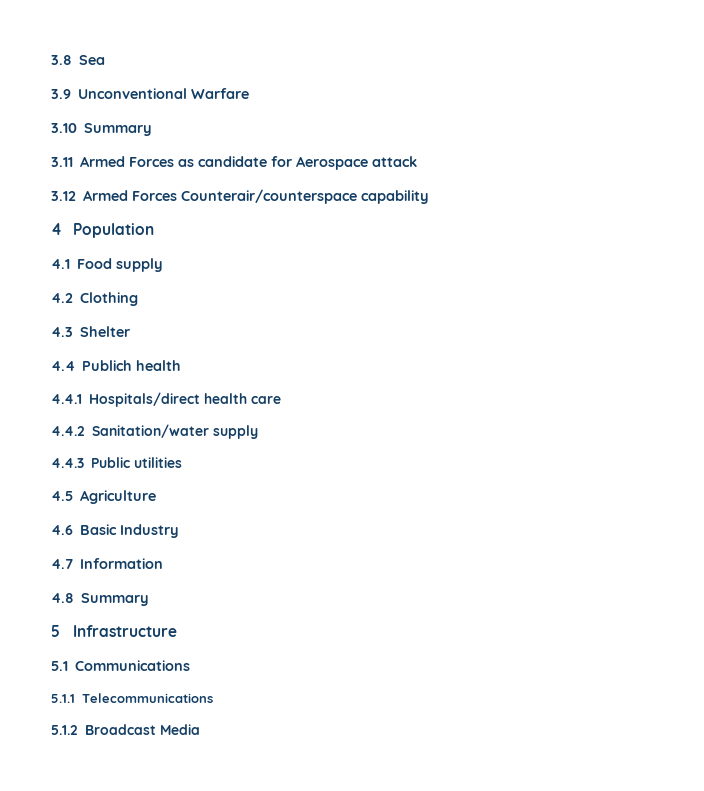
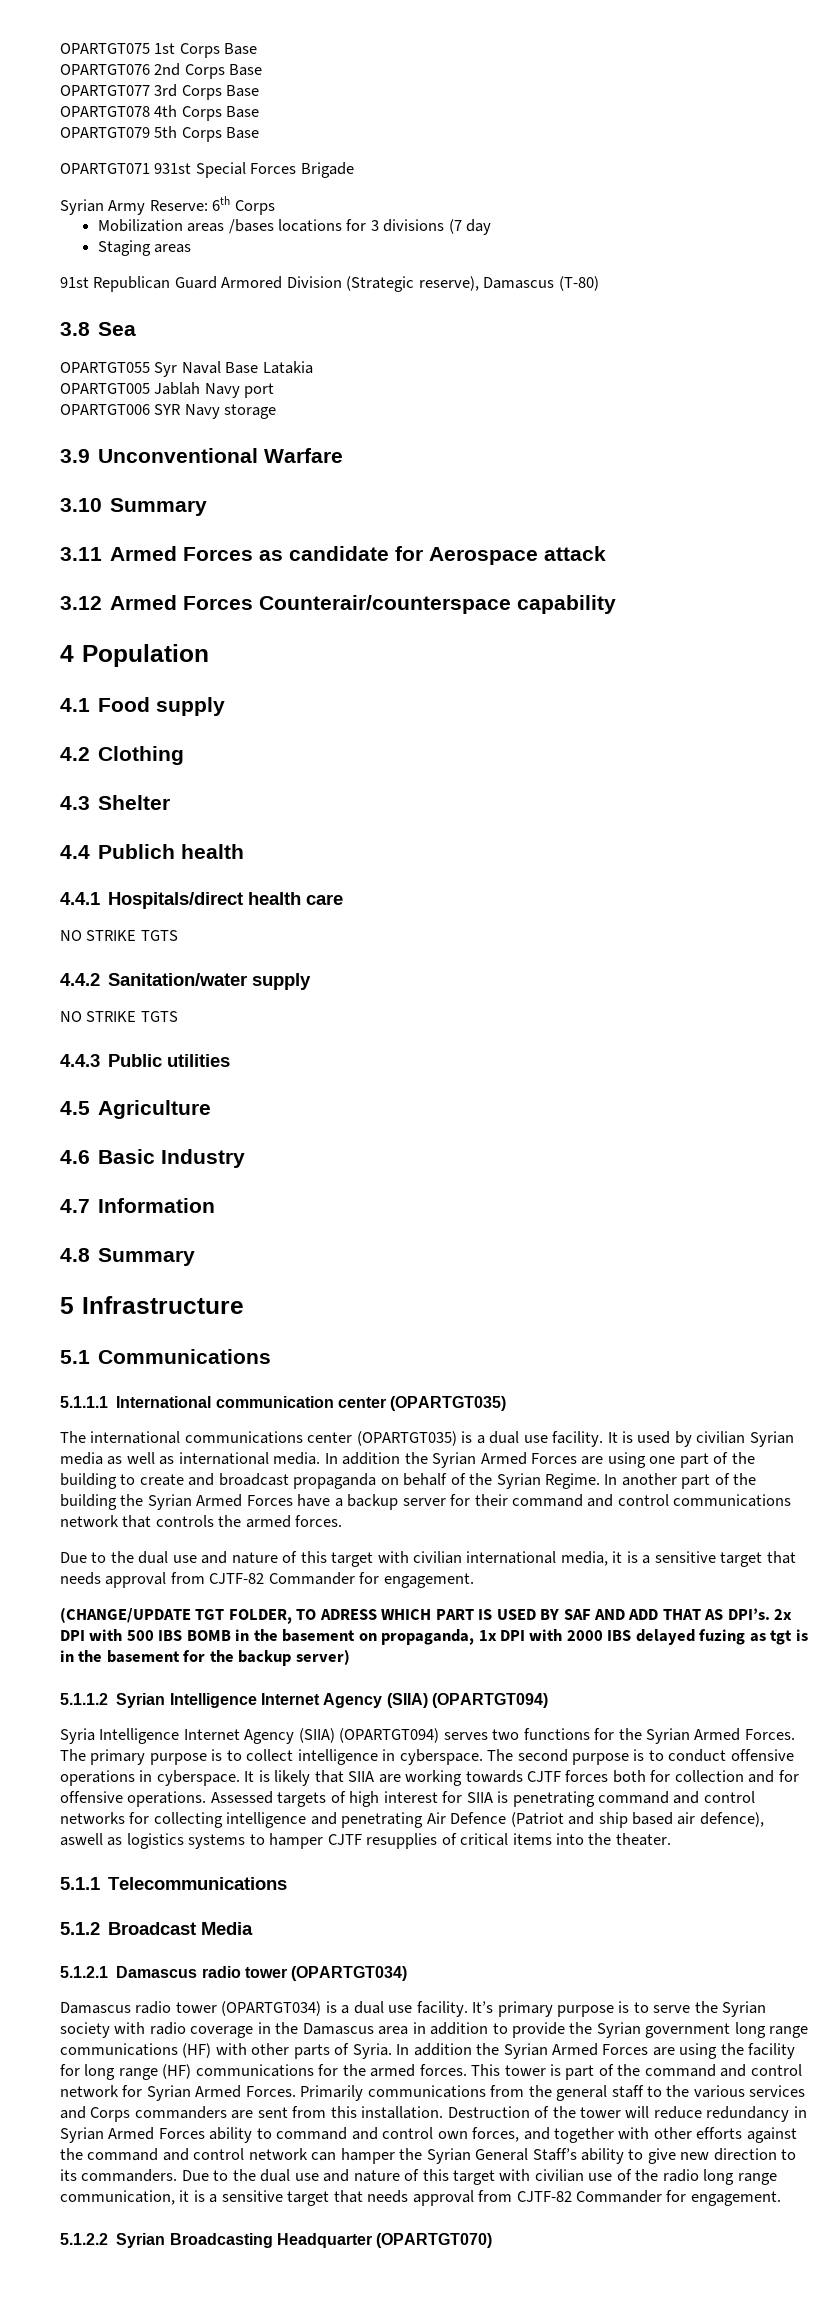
+ OPARTGT075 1st Corps Base
+ OPARTGT076 2nd Corps Base
+ OPARTGT077 3rd Corps Base
+ OPARTGT078 4th Corps Base
+ OPARTGT079 5th Corps Base
+ OPARTGT071 931st Special Forces Brigade
+ Syrian Army Reserve: 6th Corps
+ Mobilization areas /bases locations for 3 divisions (7 day
+ Staging areas
+ 91st Republican Guard Armored Division (Strategic reserve), Damascus (T-80)
  3.8 Sea
+ OPARTGT055 Syr Naval Base Latakia
+ OPARTGT005 Jablah Navy port
+ OPARTGT006 SYR Navy storage
  4.4.1 Hospitals/direct health care
+ NO STRIKE TGTS
  4.4.2 Sanitation/water supply
+ NO STRIKE TGTS
+ 5.1.1.1 International communication center (OPARTGT035)
+ The international communications center (OPARTGT035) is a dual use facility. It is used by civilian Syrian media as well as international media. In addition the Syrian Armed Forces are using one part of the building to create and broadcast propaganda on behalf of the Syrian Regime. In another part of the building the Syrian Armed Forces have a backup server for their command and control communications network that controls the armed forces.
+ Due to the dual use and nature of this target with civilian international media, it is a sensitive target that needs approval from CJTF-82 Commander for engagement.
+ (CHANGE/UPDATE TGT FOLDER, TO ADRESS WHICH PART IS USED BY SAF AND ADD THAT AS DPI’s. 2x DPI with 500 IBS BOMB in the basement on propaganda, 1x DPI with 2000 IBS delayed fuzing as tgt is in the basement for the backup server)
+ 5.1.1.2 Syrian Intelligence Internet Agency (SIIA) (OPARTGT094)
+ Syria Intelligence Internet Agency (SIIA) (OPARTGT094) serves two functions for the Syrian Armed Forces. The primary purpose is to collect intelligence in cyberspace. The second purpose is to conduct offensive operations in cyberspace. It is likely that SIIA are working towards CJTF forces both for collection and for offensive operations. Assessed targets of high interest for SIIA is penetrating command and control networks for collecting intelligence and penetrating Air Defence (Patriot and ship based air defence), aswell as logistics systems to hamper CJTF resupplies of critical items into the theater.
  5.1.1 Telecommunications
  5.1.2 Broadcast Media
+ 5.1.2.1 Damascus radio tower (OPARTGT034)
+ Damascus radio tower (OPARTGT034) is a dual use facility. It’s primary purpose is to serve the Syrian society with radio coverage in the Damascus area in addition to provide the Syrian government long range communications (HF) with other parts of Syria. In addition the Syrian Armed Forces are using the facility for long range (HF) communications for the armed forces. This tower is part of the command and control network for Syrian Armed Forces. Primarily communications from the general staff to the various services and Corps commanders are sent from this installation. Destruction of the tower will reduce redundancy in Syrian Armed Forces ability to command and control own forces, and together with other efforts against the command and control network can hamper the Syrian General Staff’s ability to give new direction to its commanders. Due to the dual use and nature of this target with civilian use of the radio long range communication, it is a sensitive target that needs approval from CJTF-82 Commander for engagement.
+ 5.1.2.2 Syrian Broadcasting Headquarter (OPARTGT070)

